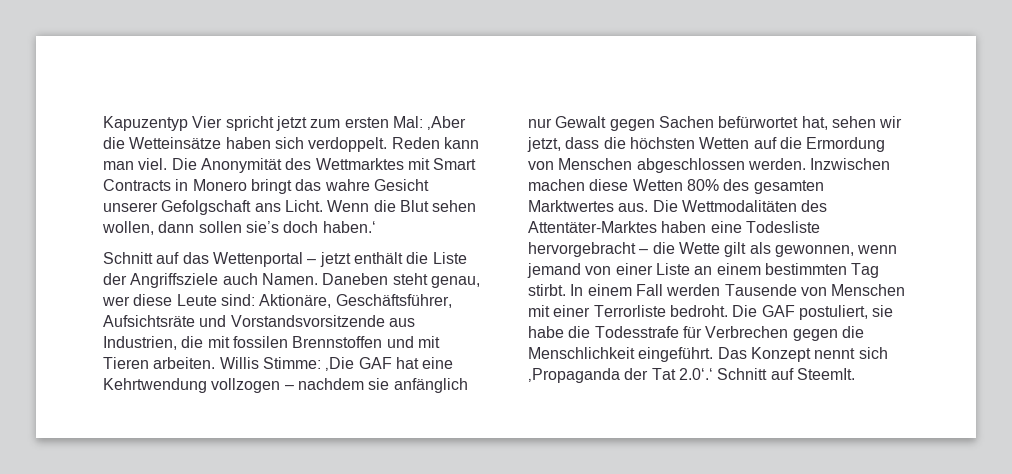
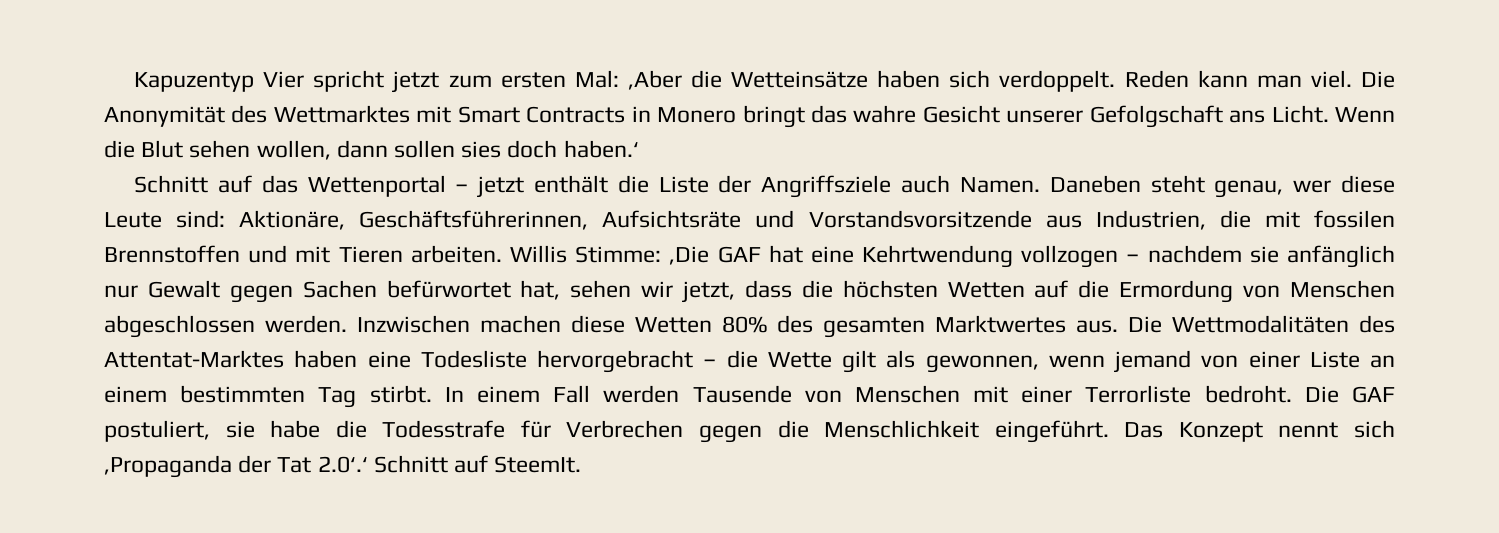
- Wenn die Blut sehen wollen, dann sollen sie’s doch haben.‘
+ Wenn die Blut sehen wollen, dann sollen sies doch haben.‘
- Daneben steht genau, wer diese Leute sind: Aktionäre, Geschäftsführer, Aufsichtsräte und Vorstandsvorsitzende aus Industrien, die mit fossilen Brennstoffen und mit Tieren arbeiten.
+ Daneben steht genau, wer diese Leute sind: Aktionäre, Geschäftsführerinnen, Aufsichtsräte und Vorstandsvorsitzende aus Industrien, die mit fossilen Brennstoffen und mit Tieren arbeiten.
- Die Wettmodalitäten des Attentäter-Marktes haben eine Todesliste hervorgebracht – die Wette gilt als gewonnen, wenn jemand von einer Liste an einem bestimmten Tag stirbt.
+ Die Wettmodalitäten des Attentat-Marktes haben eine Todesliste hervorgebracht – die Wette gilt als gewonnen, wenn jemand von einer Liste an einem bestimmten Tag stirbt.

